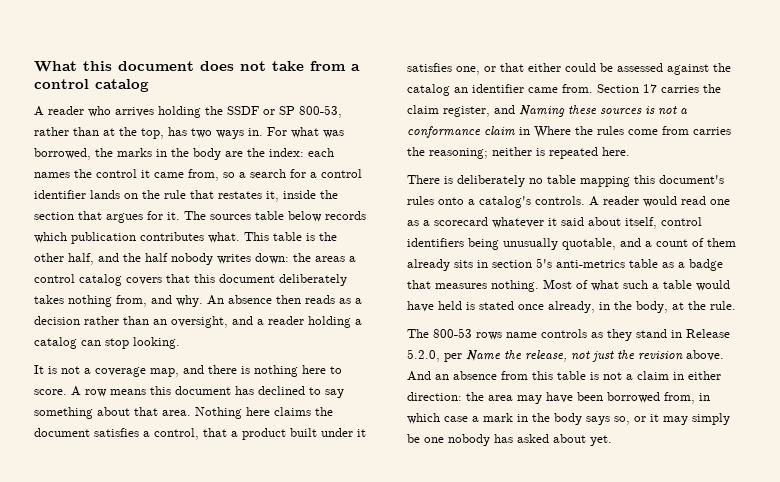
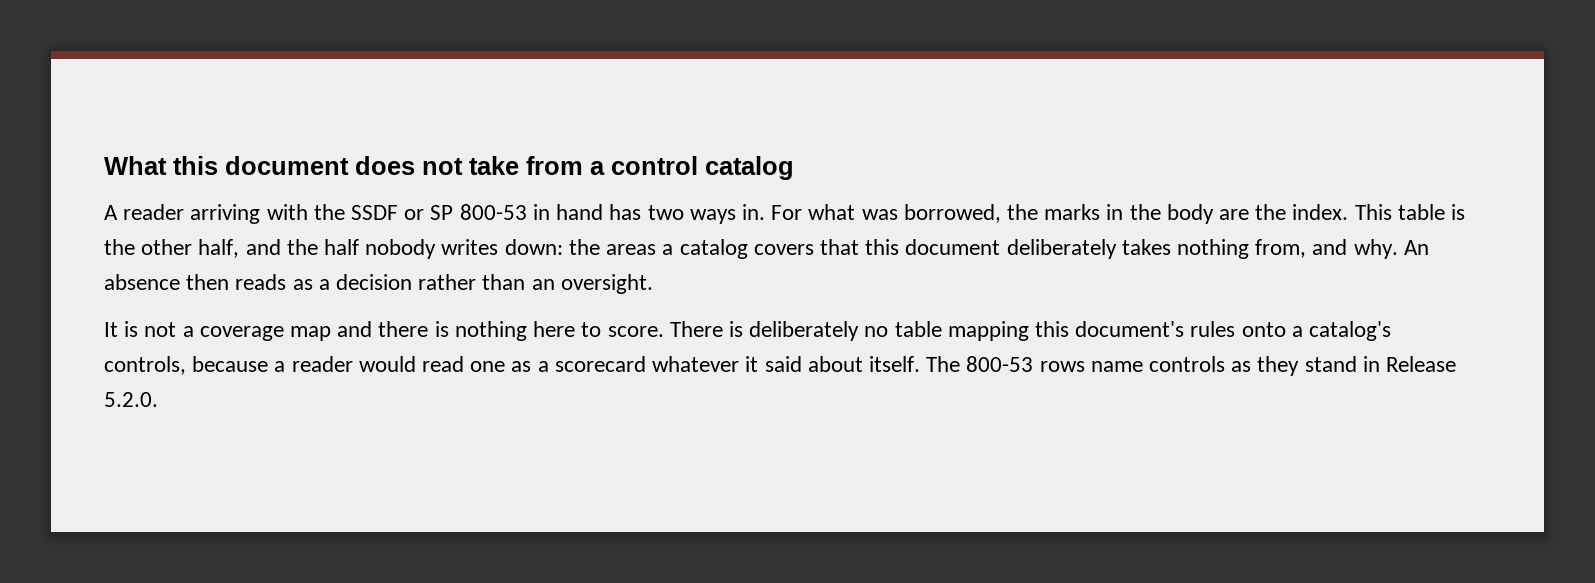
- A reader who arrives holding the SSDF or SP 800-53, rather than at the top, has two ways in.
+ A reader arriving with the SSDF or SP 800-53 in hand has two ways in.
- For what was borrowed, the marks in the body are the index: each names the control it came from, so a search for a control identifier lands on the rule that restates it, inside the section that argues for it. The sources table below records which publication contributes what.
+ For what was borrowed, the marks in the body are the index.
- This table is the other half, and the half nobody writes down: the areas a control catalog covers that this document deliberately takes nothing from, and why.
+ This table is the other half, and the half nobody writes down: the areas a catalog covers that this document deliberately takes nothing from, and why.
- An absence then reads as a decision rather than an oversight, and a reader holding a catalog can stop looking.
+ An absence then reads as a decision rather than an oversight.
- It is not a coverage map, and there is nothing here to score. A row means this document has declined to say something about that area. Nothing here claims the document satisfies a control, that a product built under it satisfies one, or that either could be assessed against the catalog an identifier came from. Section 17 carries the claim register, and Naming these sources is not a conformance claim in Where the rules come from carries the reasoning; neither is repeated here.
- There is deliberately no table mapping this document's rules onto a catalog's controls. A reader would read one as a scorecard whatever it said about itself, control identifiers being unusually quotable, and a count of them already sits in section 5's anti-metrics table as a badge that measures nothing. Most of what such a table would have held is stated once already, in the body, at the rule.
- The 800-53 rows name controls as they stand in Release 5.2.0, per Name the release, not just the revision above. And an absence from this table is not a claim in either direction: the area may have been borrowed from, in which case a mark in the body says so, or it may simply be one nobody has asked about yet.
+ It is not a coverage map and there is nothing here to score. There is deliberately no table mapping this document's rules onto a catalog's controls, because a reader would read one as a scorecard whatever it said about itself. The 800-53 rows name controls as they stand in Release 5.2.0.

